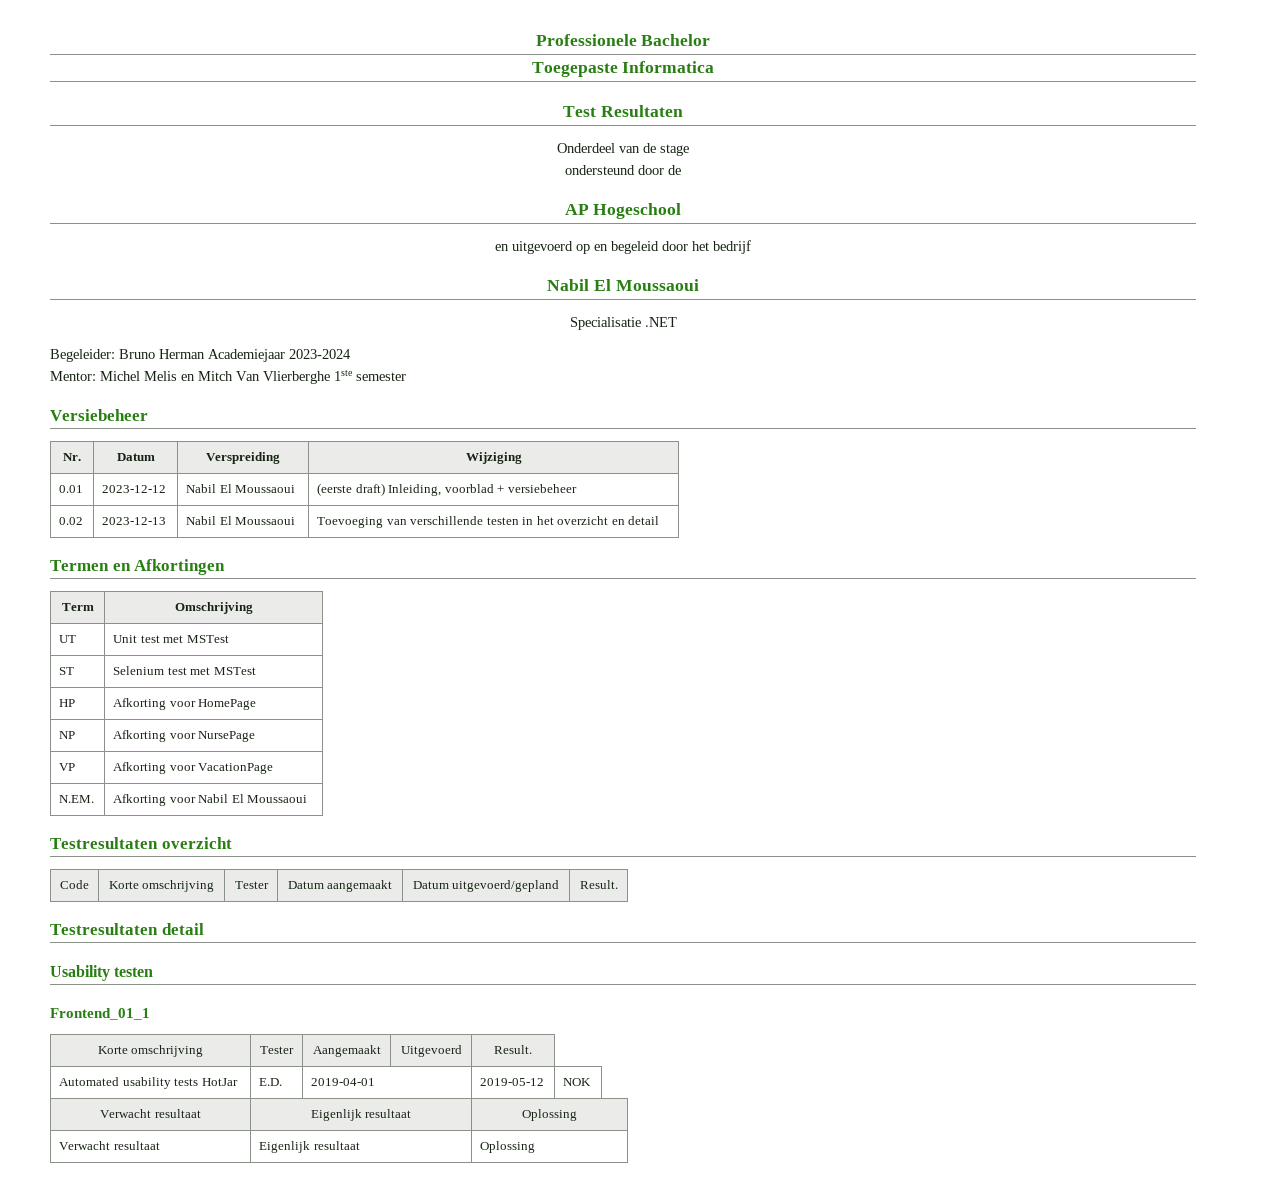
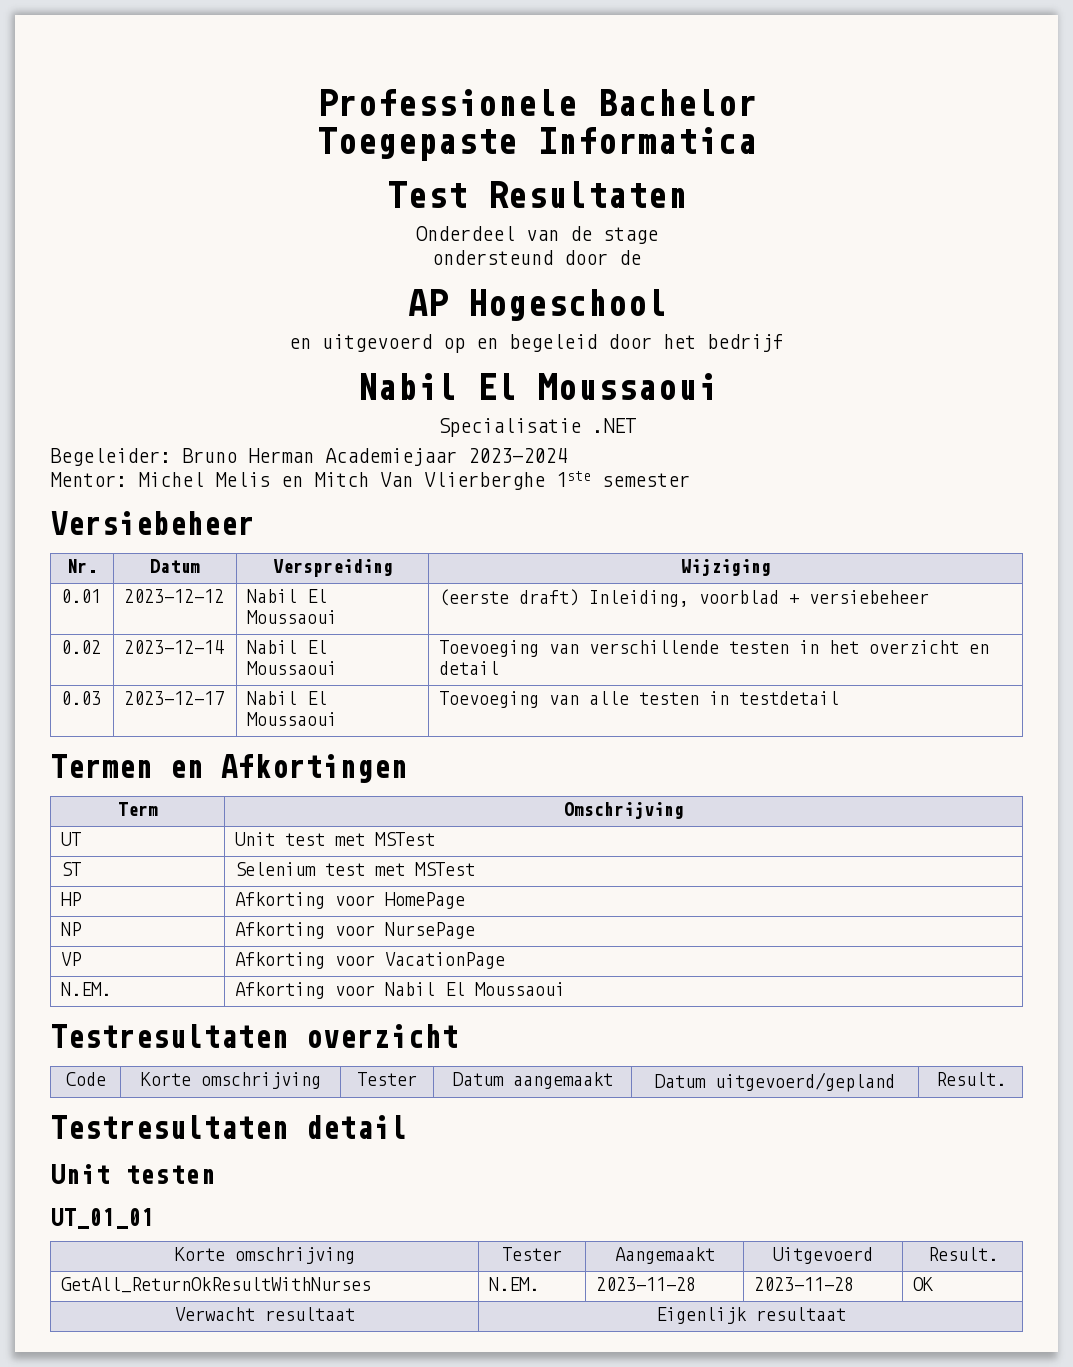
- 0.02 | 2023-12-13 | Nabil El Moussaoui | Toevoeging van verschillende testen in het overzicht en detail
+ 0.02 | 2023-12-14 | Nabil El Moussaoui | Toevoeging van verschillende testen in het overzicht en detail
+ 0.03 | 2023-12-17 | Nabil El Moussaoui | Toevoeging van alle testen in testdetail
- Usability testen
+ Unit testen
- Frontend_01_1
+ UT_01_01
- Automated usability tests HotJar | E.D. | 2019-04-01 | 2019-05-12 | NOK
- Verwacht resultaat | Eigenlijk resultaat | Oplossing
- Verwacht resultaat | Eigenlijk resultaat | Oplossing
+ GetAll_ReturnOkResultWithNurses | N.EM. | 2023-11-28 | 2023-11-28 | OK
+ Verwacht resultaat | Eigenlijk resultaat

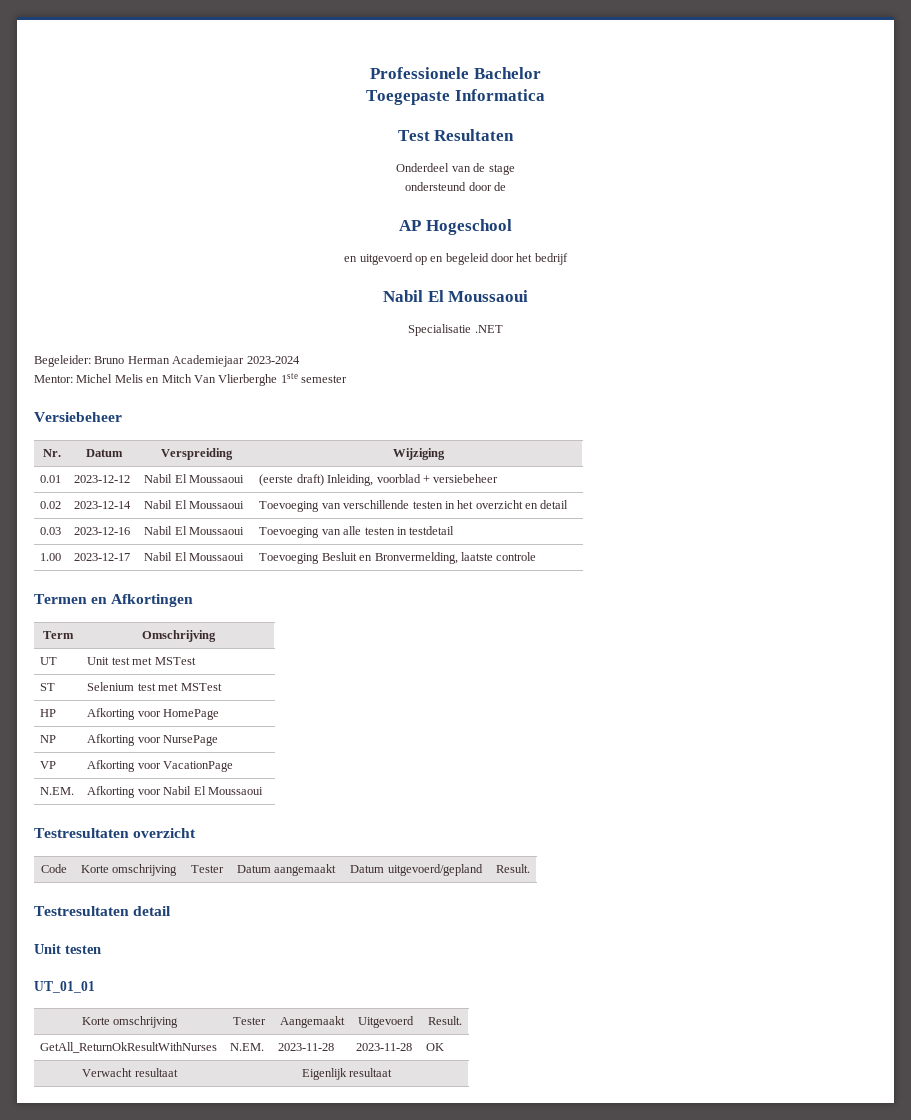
- 0.03 | 2023-12-17 | Nabil El Moussaoui | Toevoeging van alle testen in testdetail
+ 0.03 | 2023-12-16 | Nabil El Moussaoui | Toevoeging van alle testen in testdetail
+ 1.00 | 2023-12-17 | Nabil El Moussaoui | Toevoeging Besluit en Bronvermelding, laatste controle

